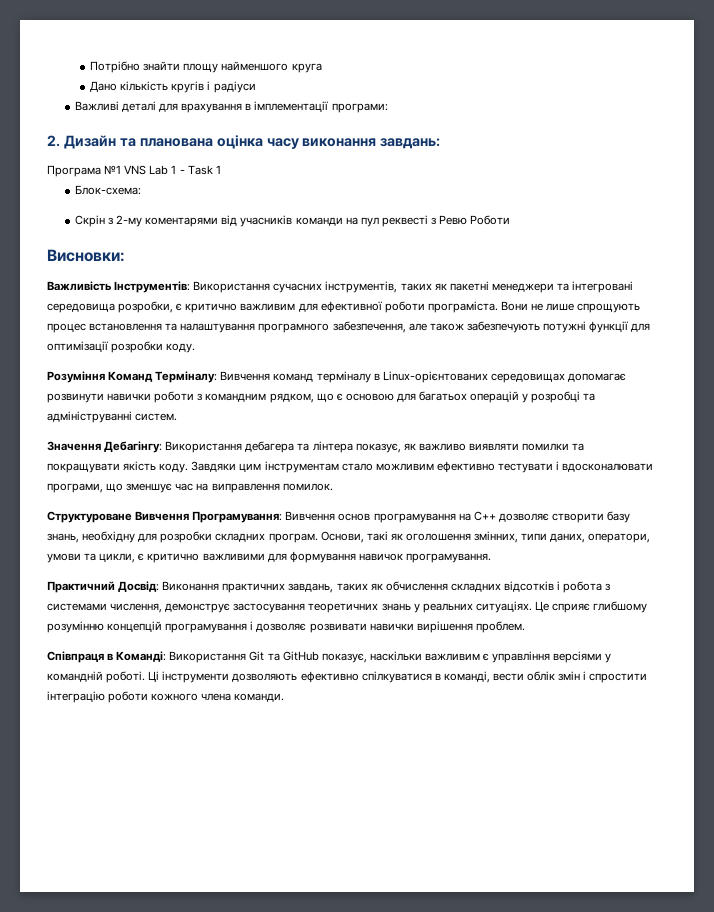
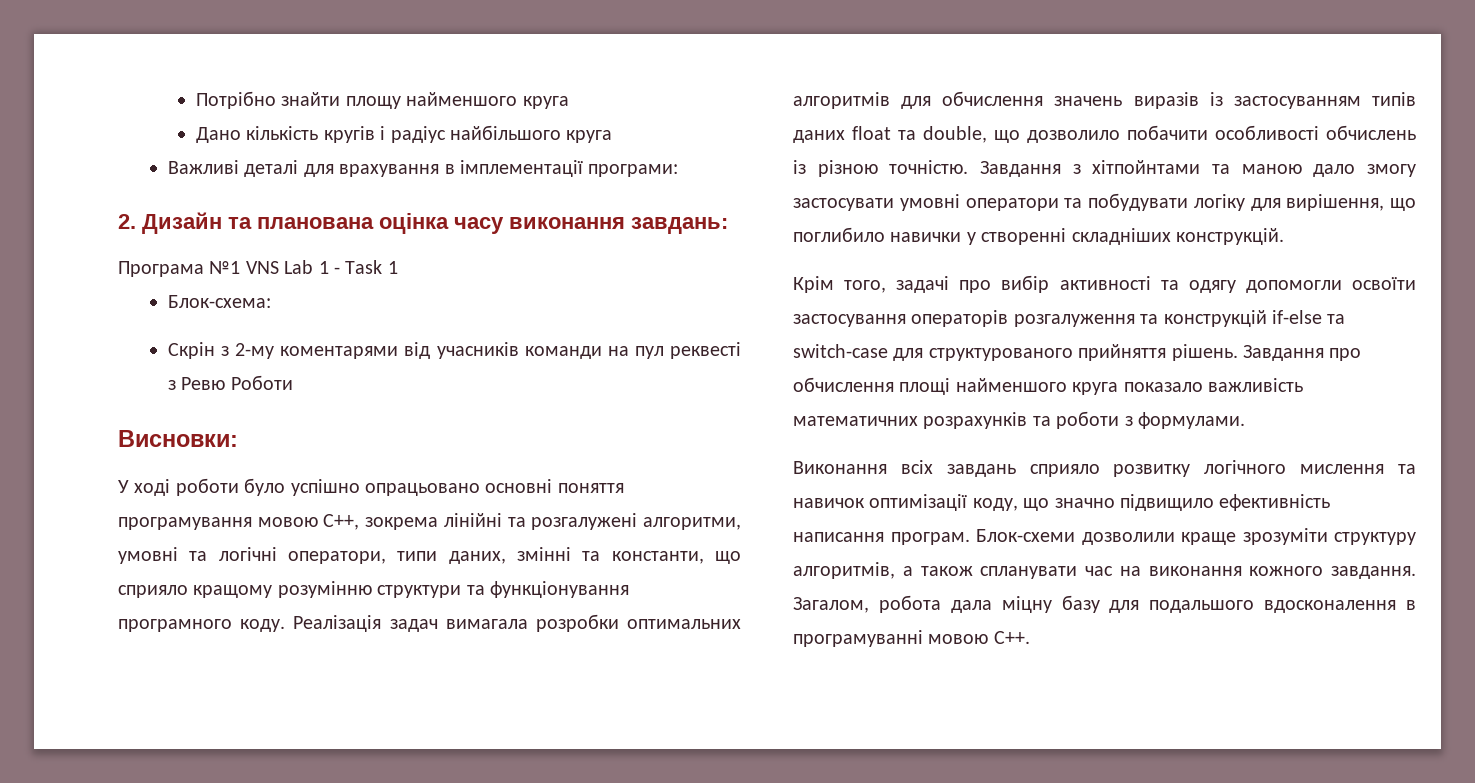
- Дано кількість кругів і радіуси
+ Дано кількість кругів і радіус найбільшого круга
- Важливість Інструментів: Використання сучасних інструментів, таких як пакетні менеджери та інтегровані середовища розробки, є критично важливим для ефективної роботи програміста. Вони не лише спрощують процес встановлення та налаштування програмного забезпечення, але також забезпечують потужні функції для оптимізації розробки коду.
- Розуміння Команд Терміналу: Вивчення команд терміналу в Linux-орієнтованих середовищах допомагає розвинути навички роботи з командним рядком, що є основою для багатьох операцій у розробці та адмініструванні систем.
- Значення Дебагінгу: Використання дебагера та лінтера показує, як важливо виявляти помилки та покращувати якість коду. Завдяки цим інструментам стало можливим ефективно тестувати і вдосконалювати програми, що зменшує час на виправлення помилок.
- Структуроване Вивчення Програмування: Вивчення основ програмування на C++ дозволяє створити базу знань, необхідну для розробки складних програм. Основи, такі як оголошення змінних, типи даних, оператори, умови та цикли, є критично важливими для формування навичок програмування.
- Практичний Досвід: Виконання практичних завдань, таких як обчислення складних відсотків і робота з системами числення, демонструє застосування теоретичних знань у реальних ситуаціях. Це сприяє глибшому розумінню концепцій програмування і дозволяє розвивати навички вирішення проблем.
- Співпраця в Команді: Використання Git та GitHub показує, наскільки важливим є управління версіями у командній роботі. Ці інструменти дозволяють ефективно спілкуватися в команді, вести облік змін і спростити інтеграцію роботи кожного члена команди.
+ У ході роботи було успішно опрацьовано основні поняття програмування мовою C++, зокрема лінійні та розгалужені алгоритми, умовні та логічні оператори, типи даних, змінні та константи, що сприяло кращому розумінню структури та функціонування програмного коду. Реалізація задач вимагала розробки оптимальних алгоритмів для обчислення значень виразів із застосуванням типів даних float та double, що дозволило побачити особливості обчислень із різною точністю. Завдання з хітпойнтами та маною дало змогу застосувати умовні оператори та побудувати логіку для вирішення, що поглибило навички у створенні складніших конструкцій.
+ Крім того, задачі про вибір активності та одягу допомогли освоїти застосування операторів розгалуження та конструкцій if-else та switch-case для структурованого прийняття рішень. Завдання про обчислення площі найменшого круга показало важливість математичних розрахунків та роботи з формулами.
+ Виконання всіх завдань сприяло розвитку логічного мислення та навичок оптимізації коду, що значно підвищило ефективність написання програм. Блок-схеми дозволили краще зрозуміти структуру алгоритмів, а також спланувати час на виконання кожного завдання. Загалом, робота дала міцну базу для подальшого вдосконалення в програмуванні мовою C++.

